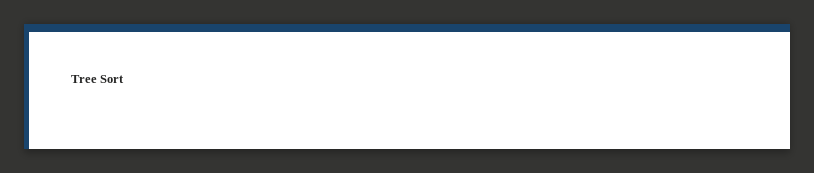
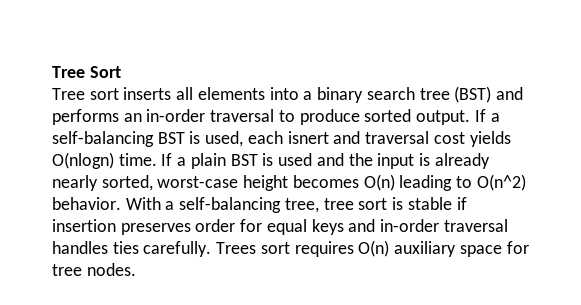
+ Tree sort inserts all elements into a binary search tree (BST) and performs an in-order traversal to produce sorted output. If a self-balancing BST is used, each isnert and traversal cost yields O(nlogn) time. If a plain BST is used and the input is already nearly sorted, worst-case height becomes O(n) leading to O(n^2) behavior. With a self-balancing tree, tree sort is stable if insertion preserves order for equal keys and in-order traversal handles ties carefully. Trees sort requires O(n) auxiliary space for tree nodes.

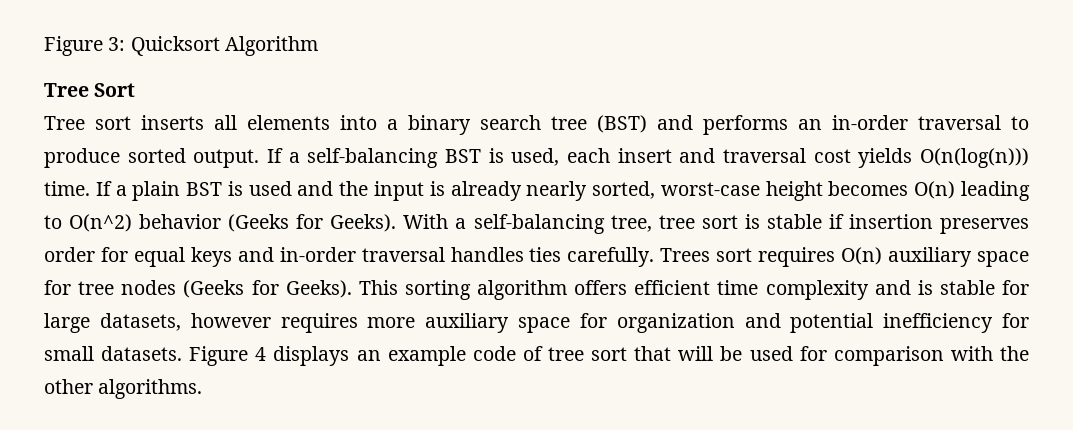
+ Figure 3: Quicksort Algorithm
- If a self-balancing BST is used, each isnert and traversal cost yields O(nlogn) time.
+ If a self-balancing BST is used, each insert and traversal cost yields O(n(log(n))) time.
- If a plain BST is used and the input is already nearly sorted, worst-case height becomes O(n) leading to O(n^2) behavior.
+ If a plain BST is used and the input is already nearly sorted, worst-case height becomes O(n) leading to O(n^2) behavior (Geeks for Geeks).
- Trees sort requires O(n) auxiliary space for tree nodes.
+ Trees sort requires O(n) auxiliary space for tree nodes (Geeks for Geeks). This sorting algorithm offers efficient time complexity and is stable for large datasets, however requires more auxiliary space for organization and potential inefficiency for small datasets. Figure 4 displays an example code of tree sort that will be used for comparison with the other algorithms.

